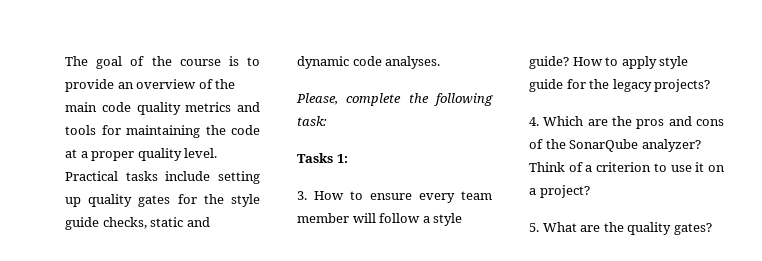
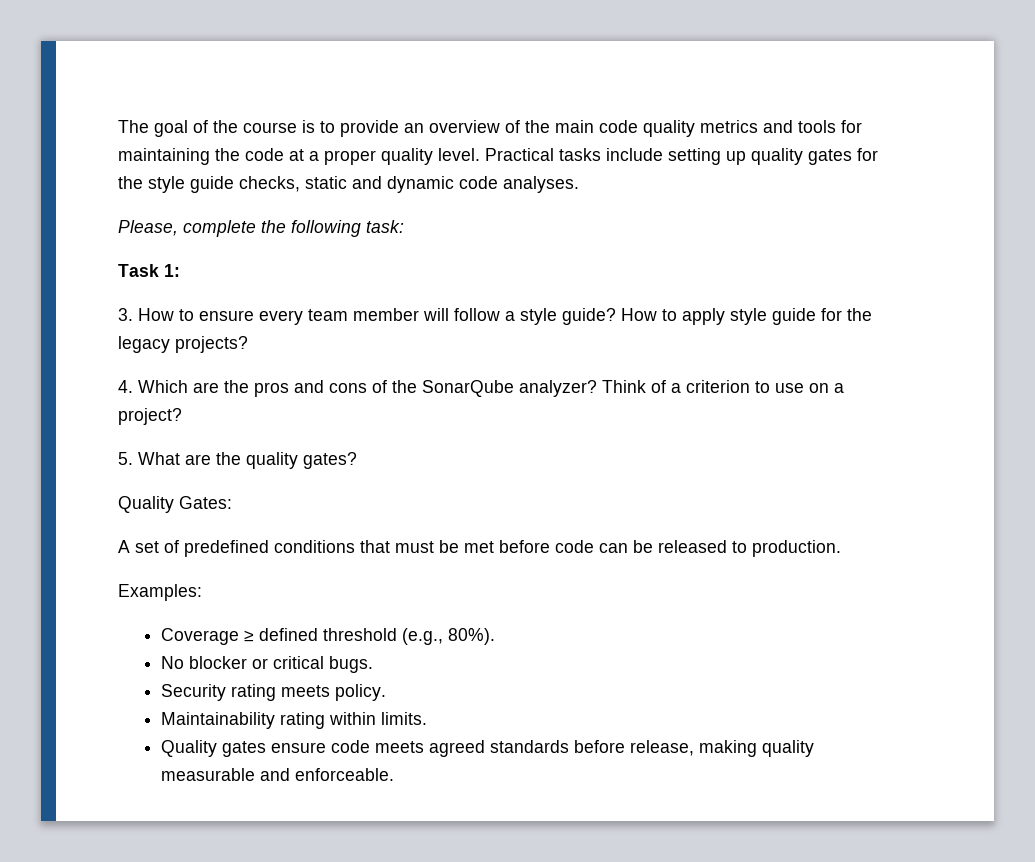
- Tasks 1:
+ Task 1:
- Think of a criterion to use it on a project?
+ Think of a criterion to use on a project?
+ Quality Gates:
+ A set of predefined conditions that must be met before code can be released to production.
+ Examples:
+ Coverage ≥ defined threshold (e.g., 80%).
+ No blocker or critical bugs.
+ Security rating meets policy.
+ Maintainability rating within limits.
+ Quality gates ensure code meets agreed standards before release, making quality measurable and enforceable.

